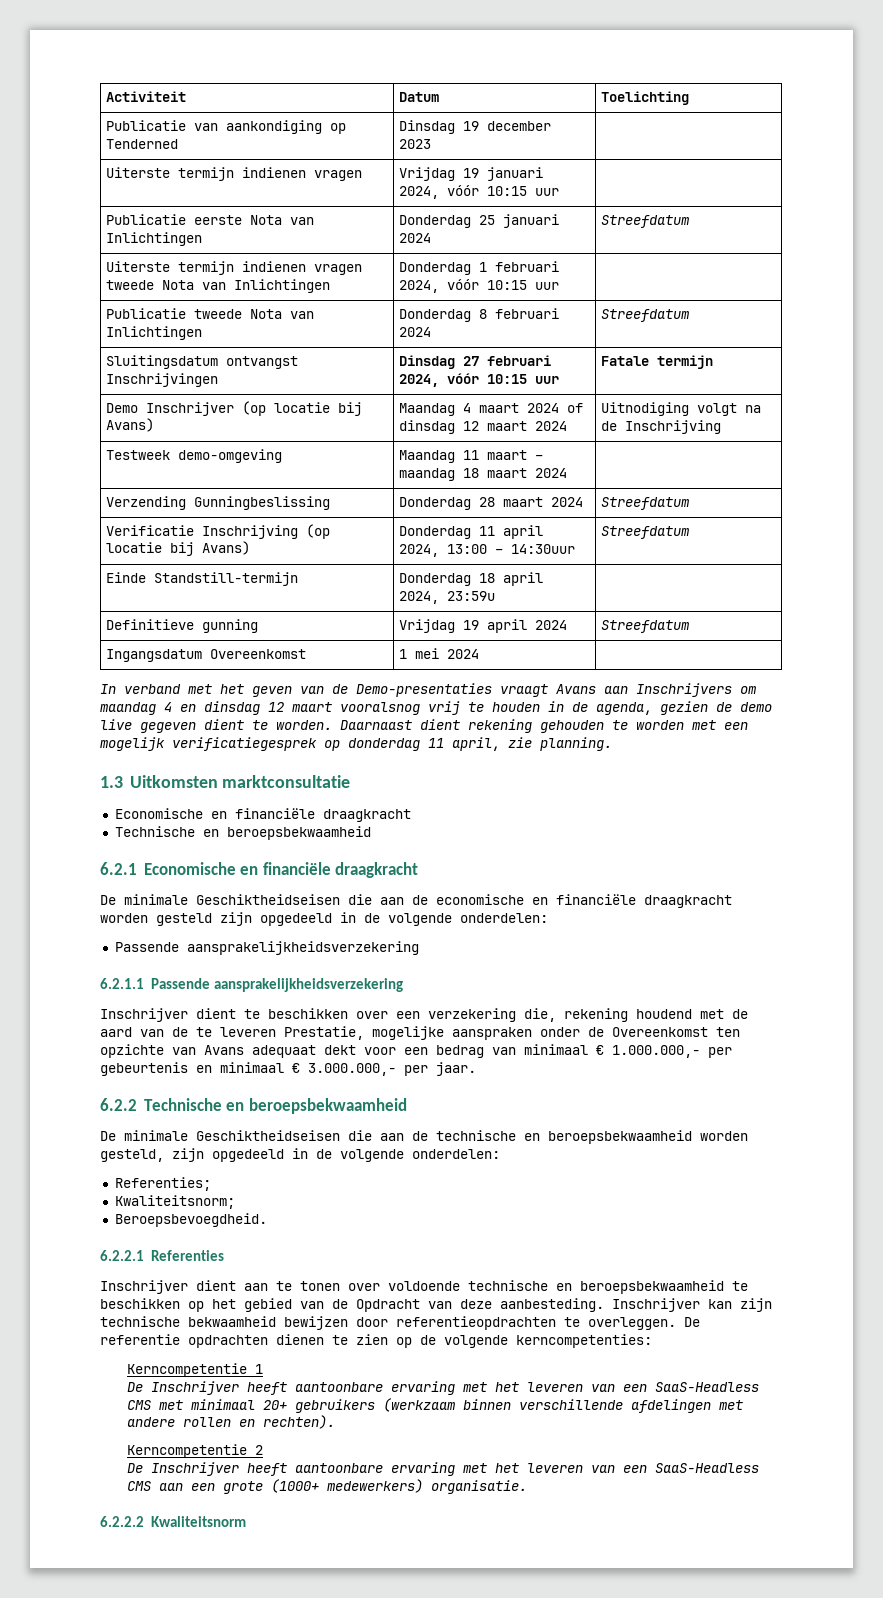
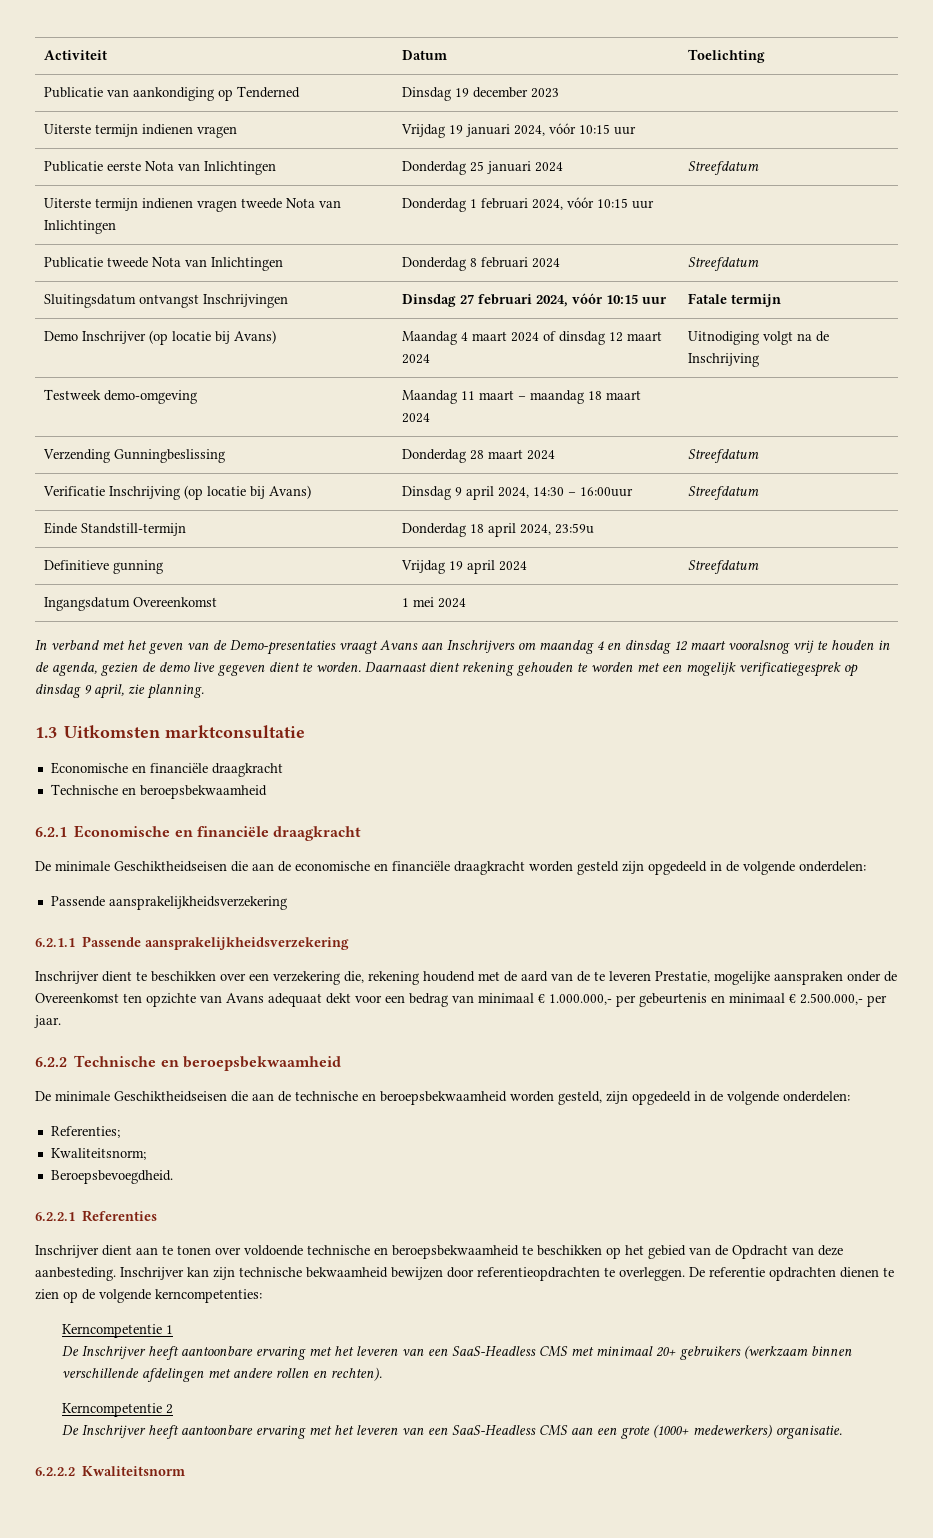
- Verificatie Inschrijving (op locatie bij Avans) | Donderdag 11 april 2024, 13:00 – 14:30uur | Streefdatum
+ Verificatie Inschrijving (op locatie bij Avans) | Dinsdag 9 april 2024, 14:30 – 16:00uur | Streefdatum
- Daarnaast dient rekening gehouden te worden met een mogelijk verificatiegesprek op donderdag 11 april, zie planning.
+ Daarnaast dient rekening gehouden te worden met een mogelijk verificatiegesprek op dinsdag 9 april, zie planning.
- Inschrijver dient te beschikken over een verzekering die, rekening houdend met de aard van de te leveren Prestatie, mogelijke aanspraken onder de Overeenkomst ten opzichte van Avans adequaat dekt voor een bedrag van minimaal € 1.000.000,- per gebeurtenis en minimaal € 3.000.000,- per jaar.
+ Inschrijver dient te beschikken over een verzekering die, rekening houdend met de aard van de te leveren Prestatie, mogelijke aanspraken onder de Overeenkomst ten opzichte van Avans adequaat dekt voor een bedrag van minimaal € 1.000.000,- per gebeurtenis en minimaal € 2.500.000,- per jaar.

